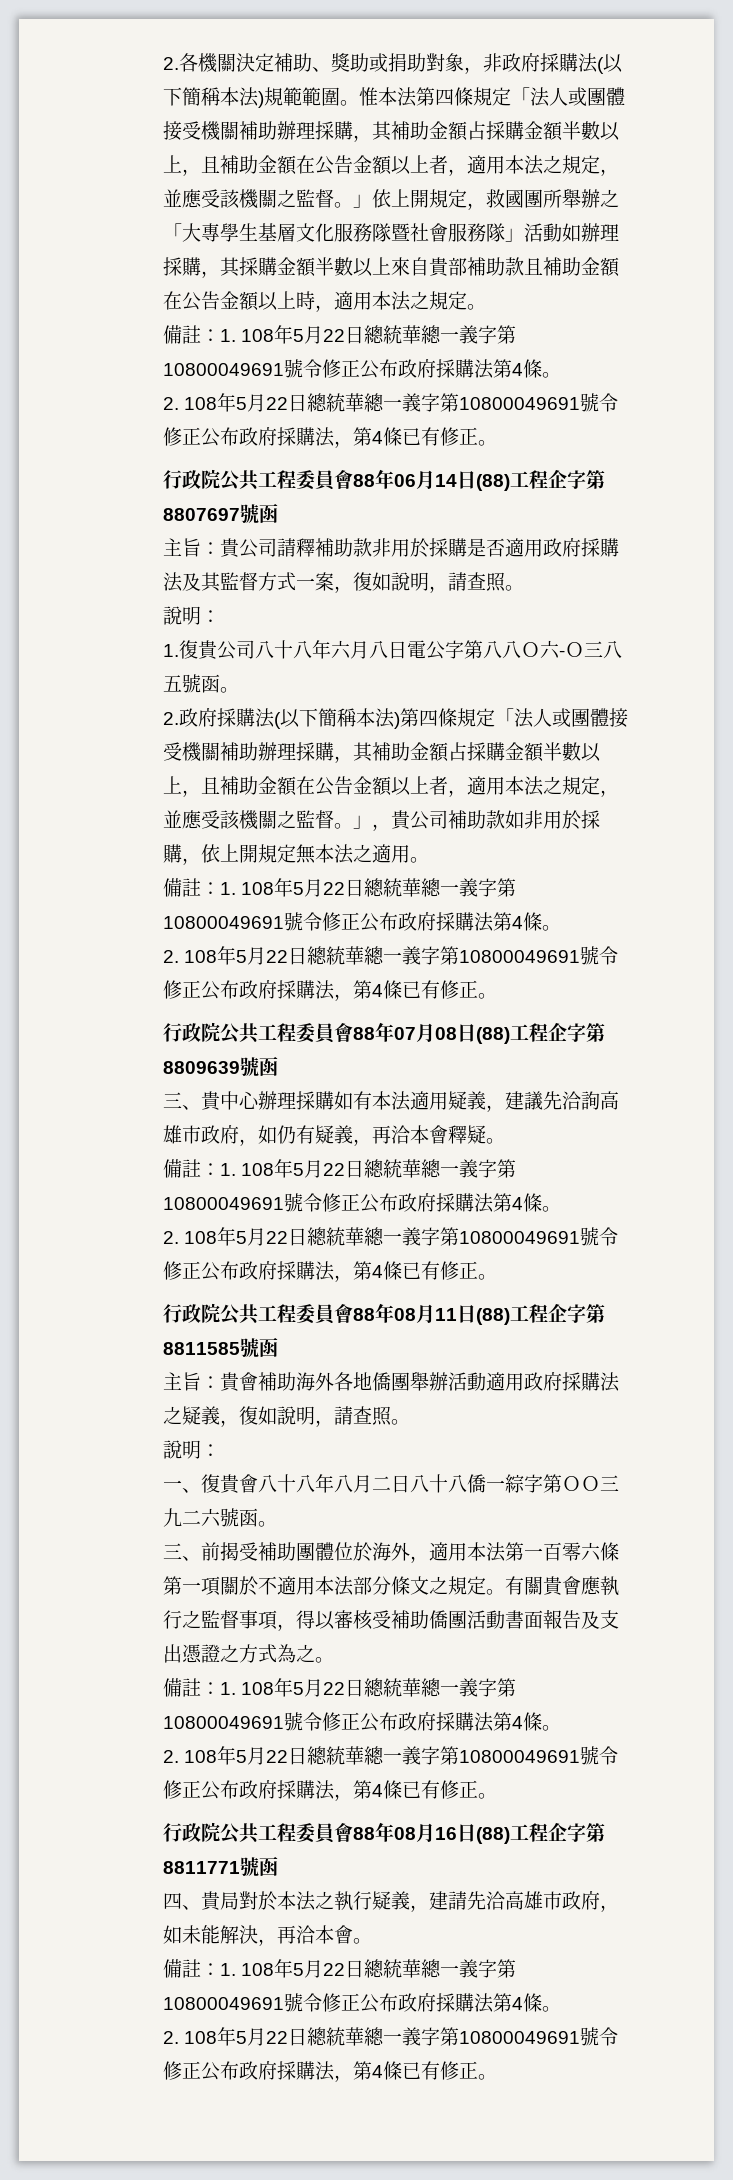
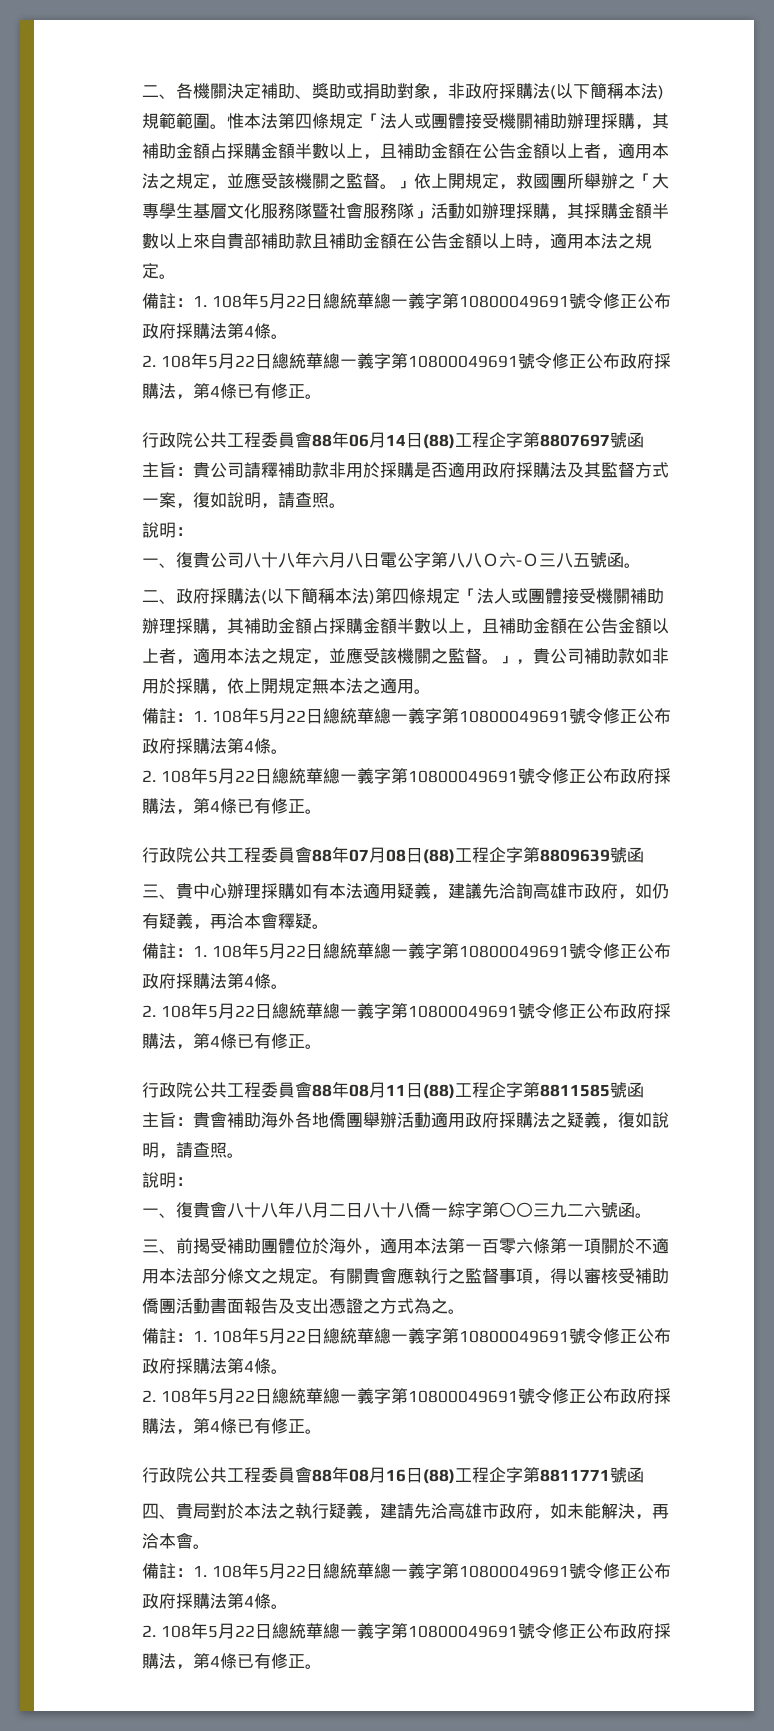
- 2.各機關決定補助、獎助或捐助對象，非政府採購法(以下簡稱本法)規範範圍。
+ 二、各機關決定補助、獎助或捐助對象，非政府採購法(以下簡稱本法)規範範圍。
- 1.復貴公司八十八年六月八日電公字第八八Ｏ六-Ｏ三八五號函。
+ 一、復貴公司八十八年六月八日電公字第八八Ｏ六-Ｏ三八五號函。
- 2.政府採購法(以下簡稱本法)第四條規定「法人或團體接受機關補助辦理採購，其補助金額占採購金額半數以上，且補助金額在公告金額以上者，適用本法之規定，並應受該機關之監督。」，貴公司補助款如非用於採購，依上開規定無本法之適用。
+ 二、政府採購法(以下簡稱本法)第四條規定「法人或團體接受機關補助辦理採購，其補助金額占採購金額半數以上，且補助金額在公告金額以上者，適用本法之規定，並應受該機關之監督。」，貴公司補助款如非用於採購，依上開規定無本法之適用。
- 一、復貴會八十八年八月二日八十八僑一綜字第ＯＯ三九二六號函。
+ 一、復貴會八十八年八月二日八十八僑一綜字第〇〇三九二六號函。

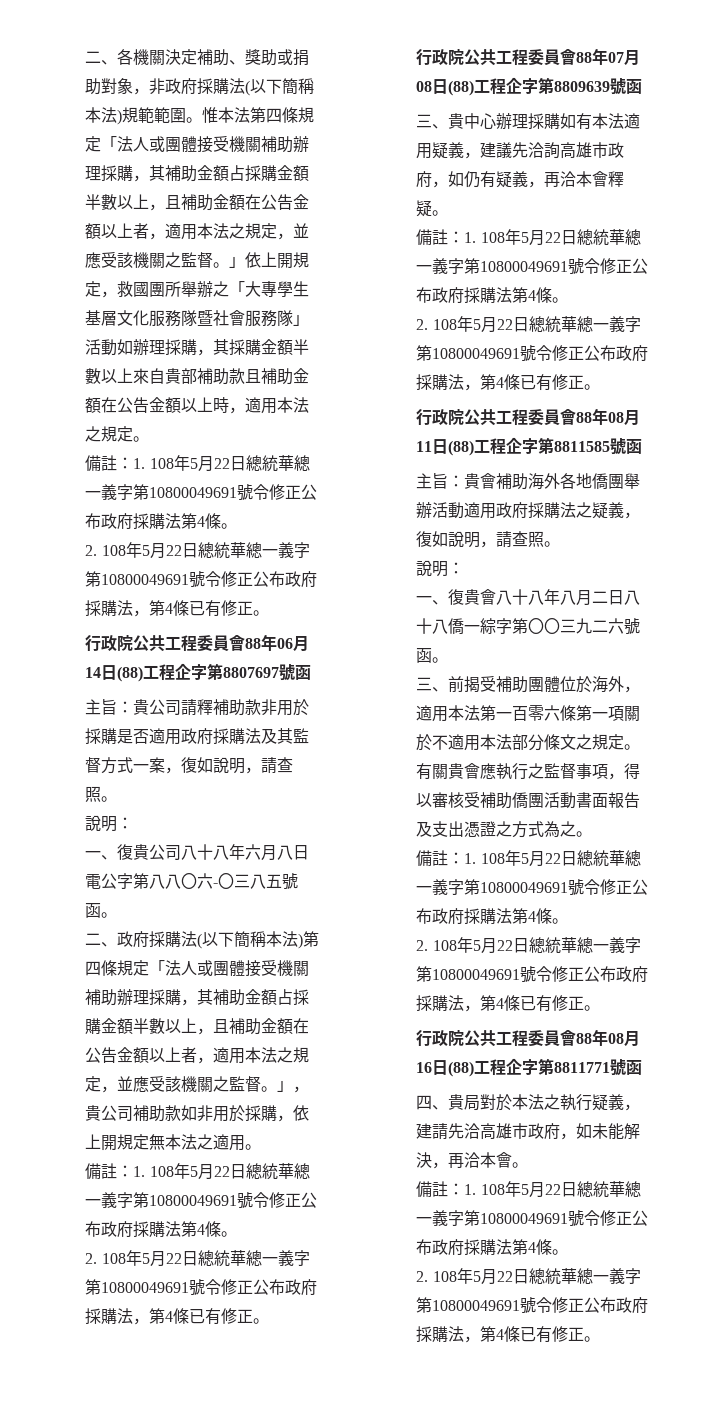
- 一、復貴公司八十八年六月八日電公字第八八Ｏ六-Ｏ三八五號函。
+ 一、復貴公司八十八年六月八日電公字第八八〇六-〇三八五號函。

